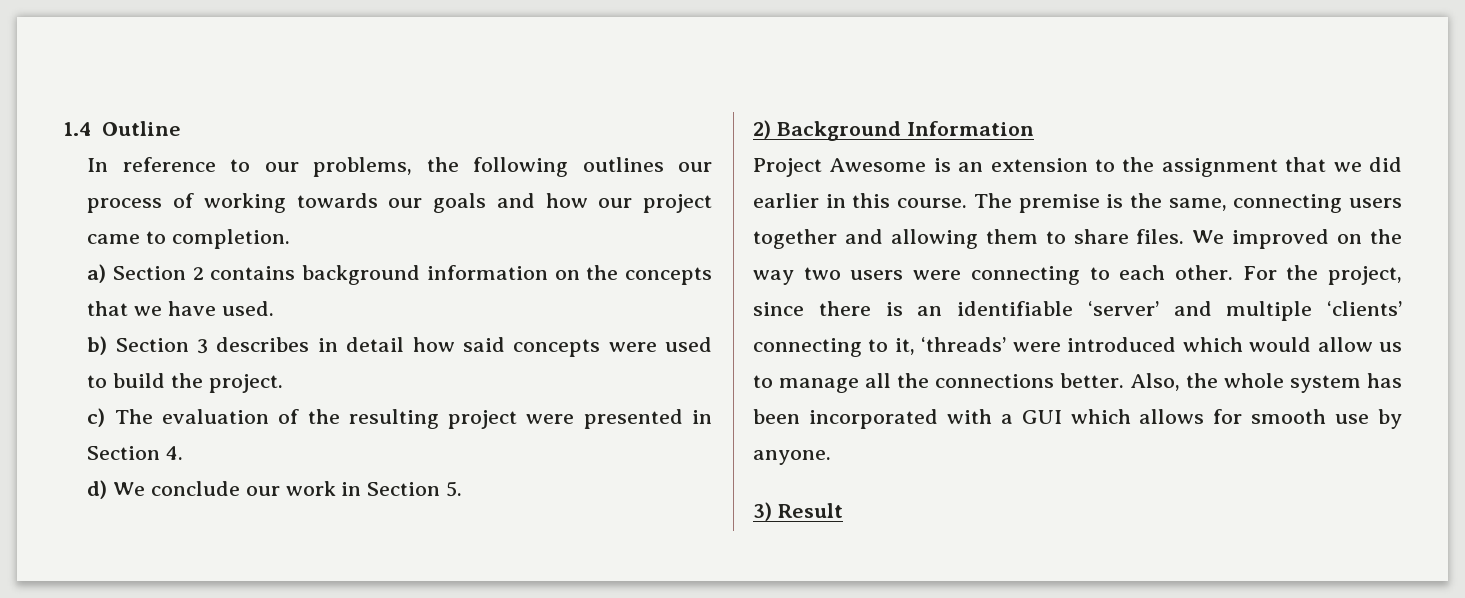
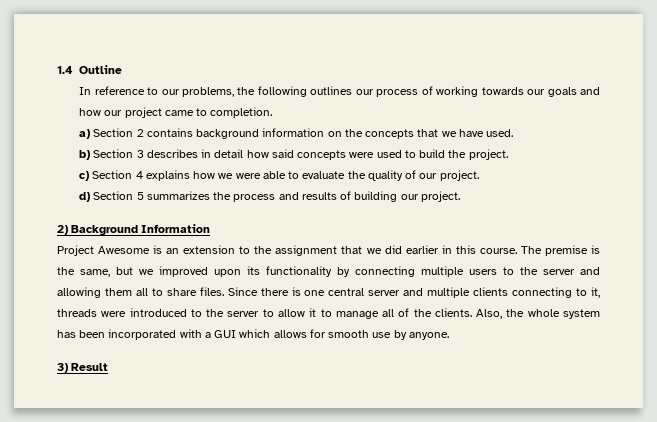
- c) The evaluation of the resulting project were presented in Section 4.
- d) We conclude our work in Section 5.
+ c) Section 4 explains how we were able to evaluate the quality of our project.
+ d) Section 5 summarizes the process and results of building our project.
- The premise is the same, connecting users together and allowing them to share files.
+ The premise is the same, but we improved upon its functionality by connecting multiple users to the server and allowing them all to share files.
- We improved on the way two users were connecting to each other. For the project, since there is an identifiable ‘server’ and multiple ‘clients’ connecting to it, ‘threads’ were introduced which would allow us to manage all the connections better.
+ Since there is one central server and multiple clients connecting to it, threads were introduced to the server to allow it to manage all of the clients.

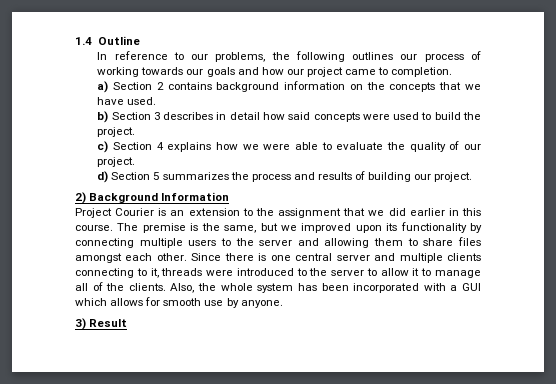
- Project Awesome is an extension to the assignment that we did earlier in this course.
+ Project Courier is an extension to the assignment that we did earlier in this course.
- The premise is the same, but we improved upon its functionality by connecting multiple users to the server and allowing them all to share files.
+ The premise is the same, but we improved upon its functionality by connecting multiple users to the server and allowing them to share files amongst each other.

